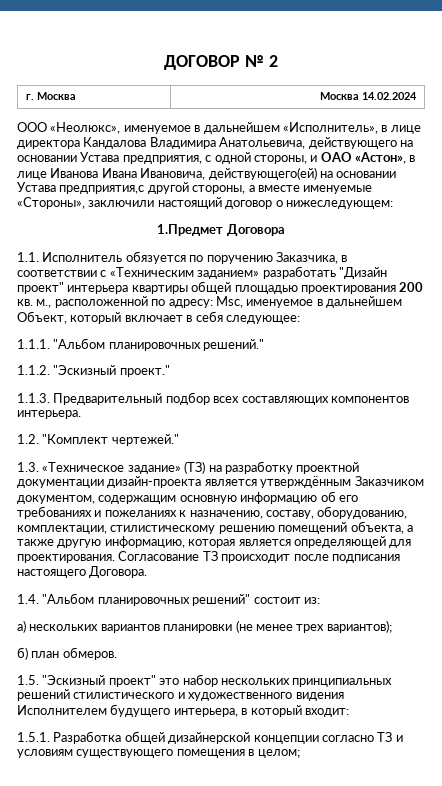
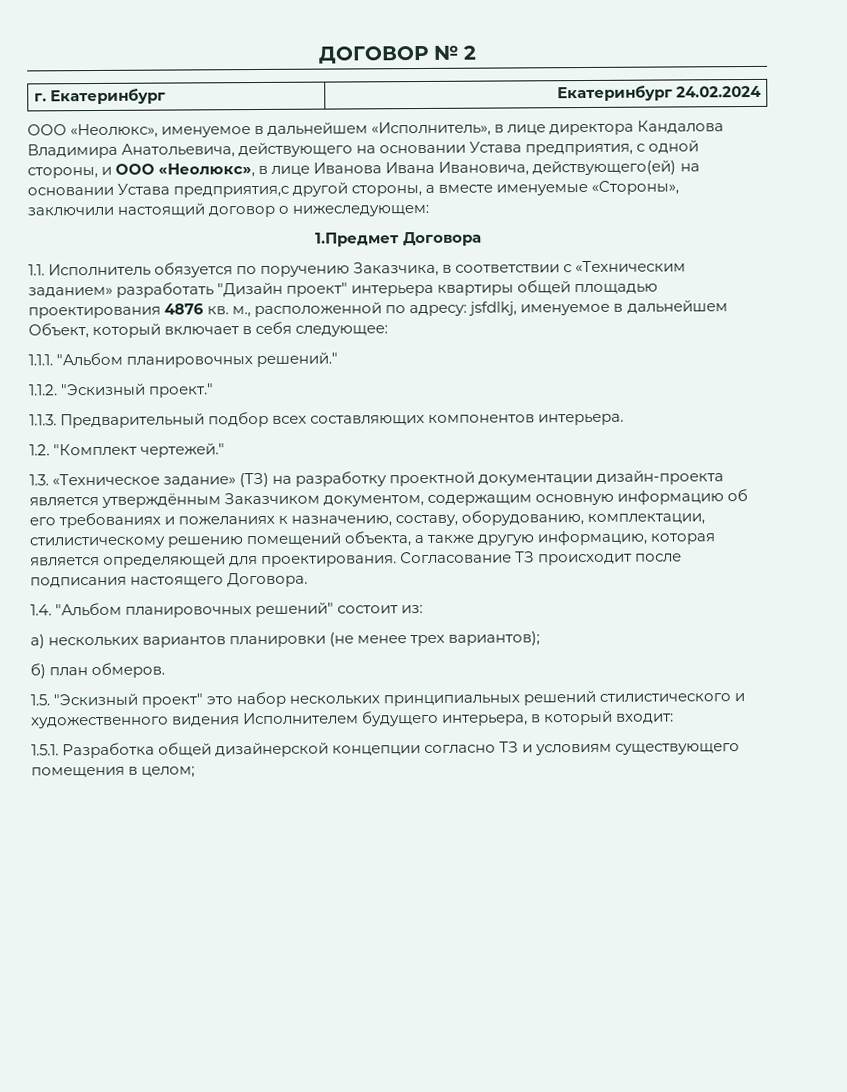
- г. Москва | Москва 14.02.2024
+ г. Екатеринбург | Екатеринбург 24.02.2024
- ООО «Неолюкс», именуемое в дальнейшем «Исполнитель», в лице директора Кандалова Владимира Анатольевича, действующего на основании Устава предприятия, с одной стороны, и ОАО «Астон», в лице Иванова Ивана Ивановича, действующего(ей) на основании Устава предприятия,с другой стороны, а вместе именуемые «Стороны», заключили настоящий договор о нижеследующем:
+ ООО «Неолюкс», именуемое в дальнейшем «Исполнитель», в лице директора Кандалова Владимира Анатольевича, действующего на основании Устава предприятия, с одной стороны, и ООО «Неолюкс», в лице Иванова Ивана Ивановича, действующего(ей) на основании Устава предприятия,с другой стороны, а вместе именуемые «Стороны», заключили настоящий договор о нижеследующем:
- 1.1. Исполнитель обязуется по поручению Заказчика, в соответствии с «Техническим заданием» разработать "Дизайн проект" интерьера квартиры общей площадью проектирования 200 кв. м., расположенной по адресу: Msc, именуемое в дальнейшем Объект, который включает в себя следующее:
+ 1.1. Исполнитель обязуется по поручению Заказчика, в соответствии с «Техническим заданием» разработать "Дизайн проект" интерьера квартиры общей площадью проектирования 4876 кв. м., расположенной по адресу: jsfdlkj, именуемое в дальнейшем Объект, который включает в себя следующее:

